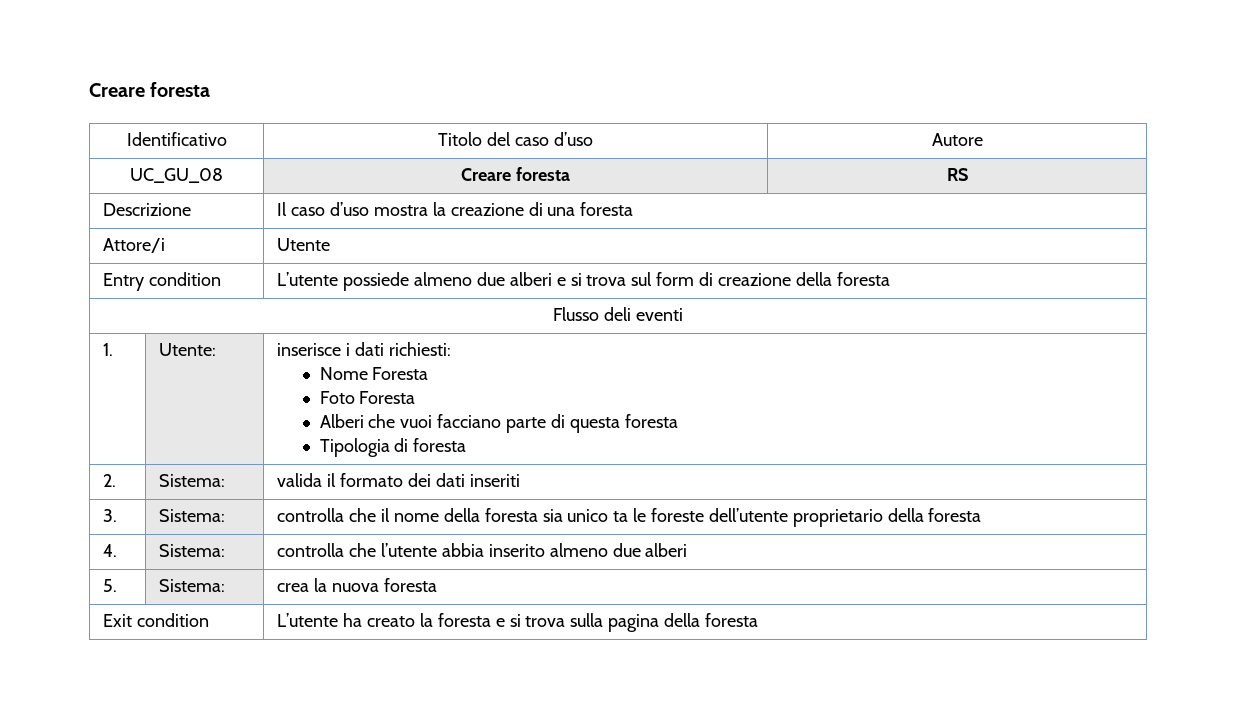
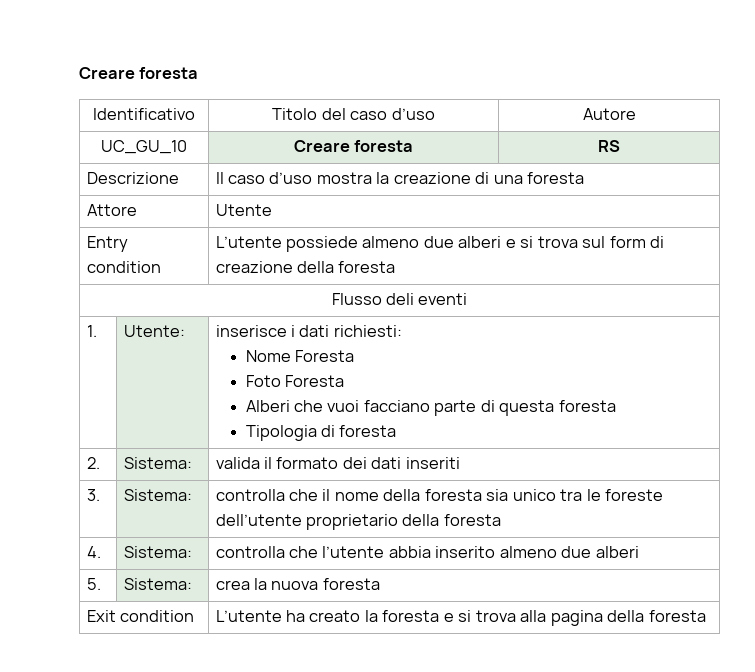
- UC_GU_08 | Creare foresta | RS
+ UC_GU_10 | Creare foresta | RS
- Attore/i | Utente
+ Attore | Utente
- 3. | Sistema: | controlla che il nome della foresta sia unico ta le foreste dell’utente proprietario della foresta
+ 3. | Sistema: | controlla che il nome della foresta sia unico tra le foreste dell’utente proprietario della foresta
- Exit condition | L’utente ha creato la foresta e si trova sulla pagina della foresta
+ Exit condition | L’utente ha creato la foresta e si trova alla pagina della foresta

